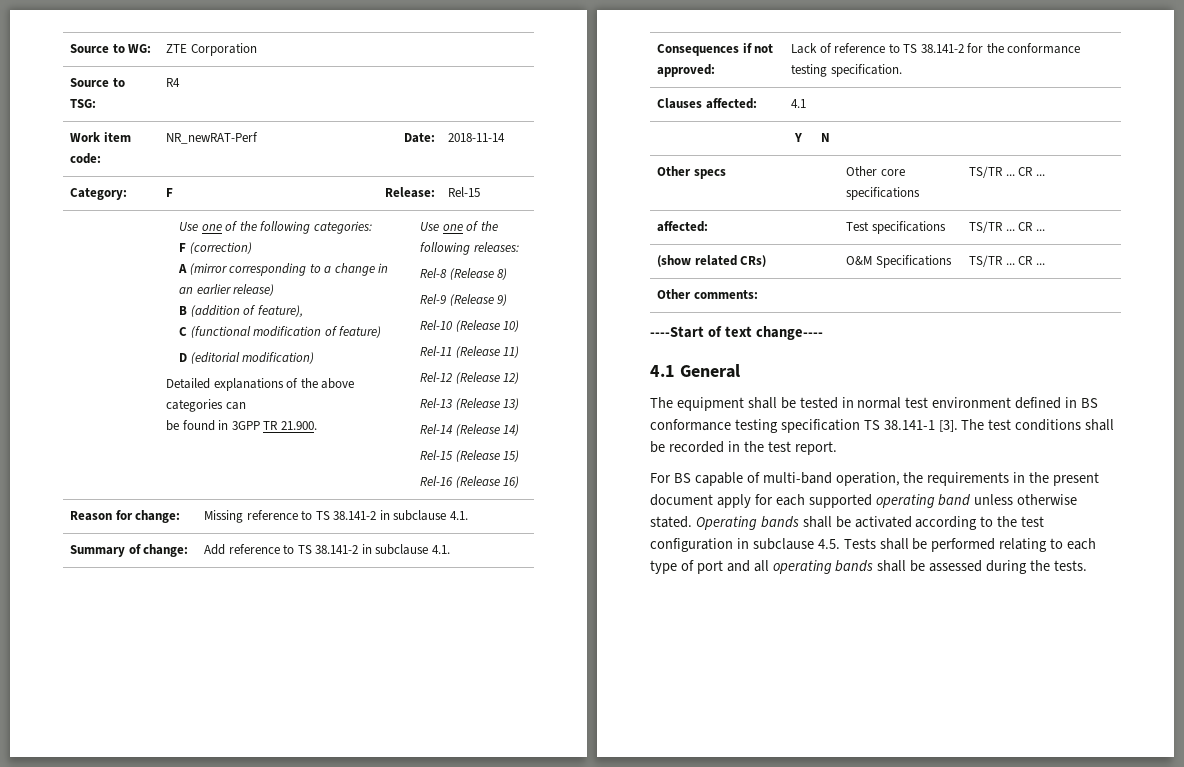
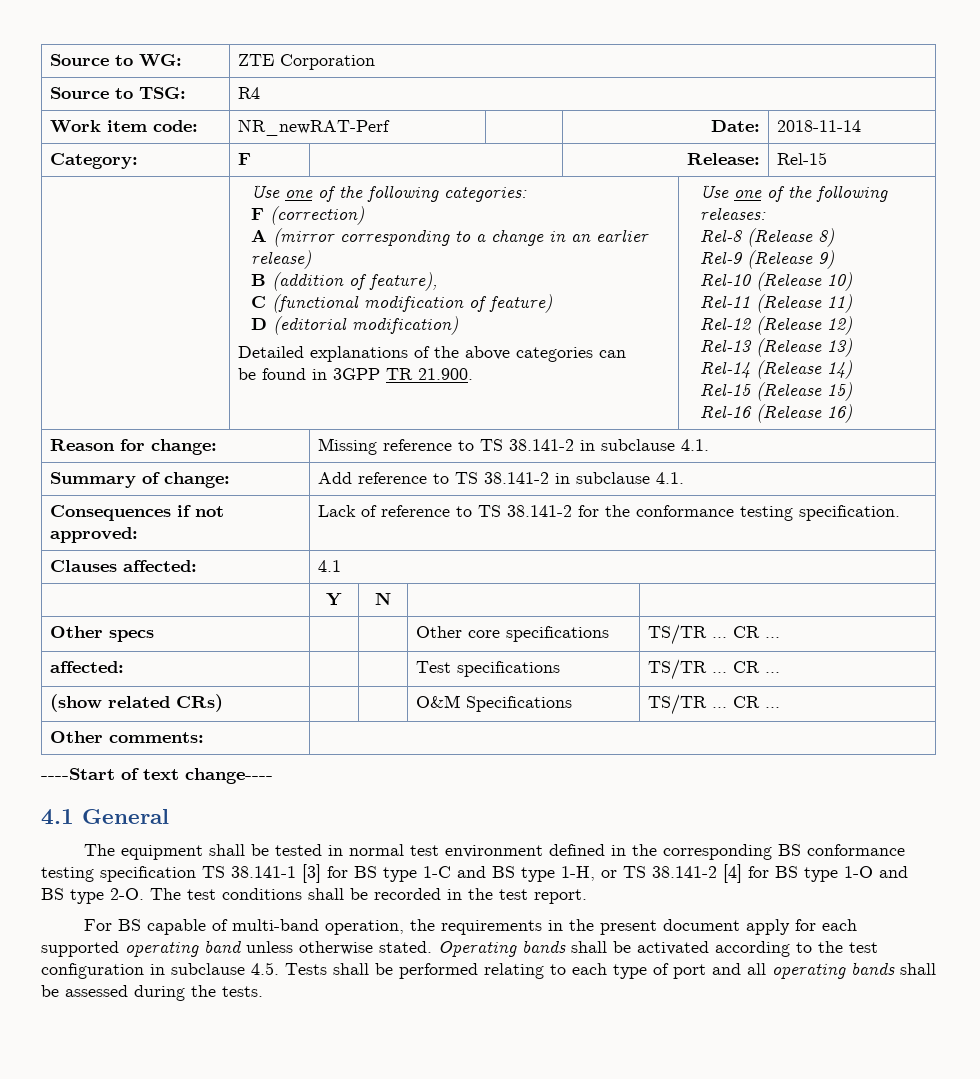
- The equipment shall be tested in normal test environment defined in BS conformance testing specification TS 38.141-1 [3].
+ The equipment shall be tested in normal test environment defined in the corresponding BS conformance testing specification TS 38.141-1 [3] for BS type 1-C and BS type 1-H, or TS 38.141-2 [4] for BS type 1-O and BS type 2-O.

